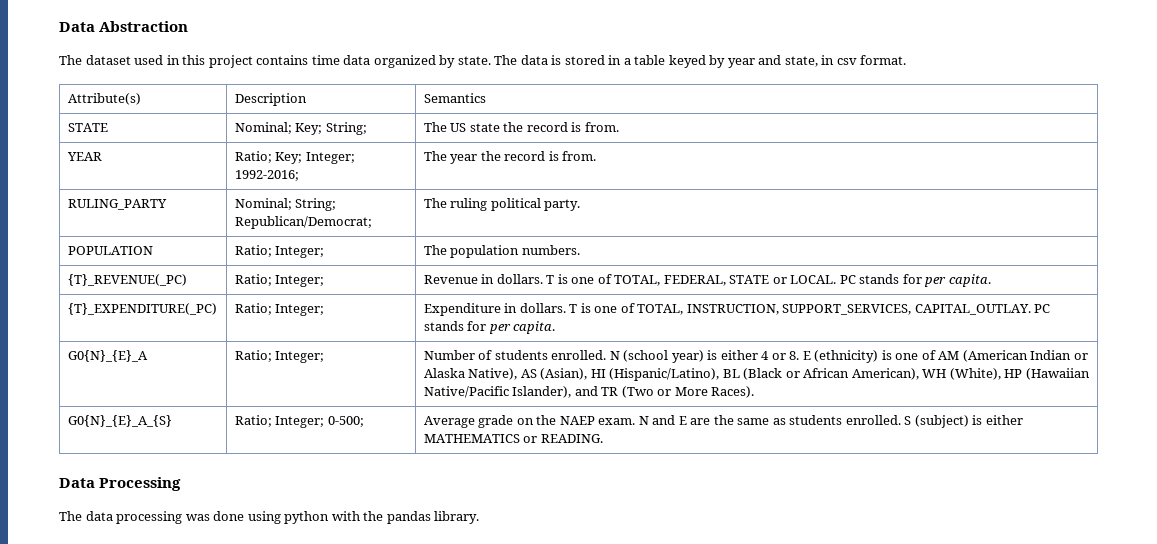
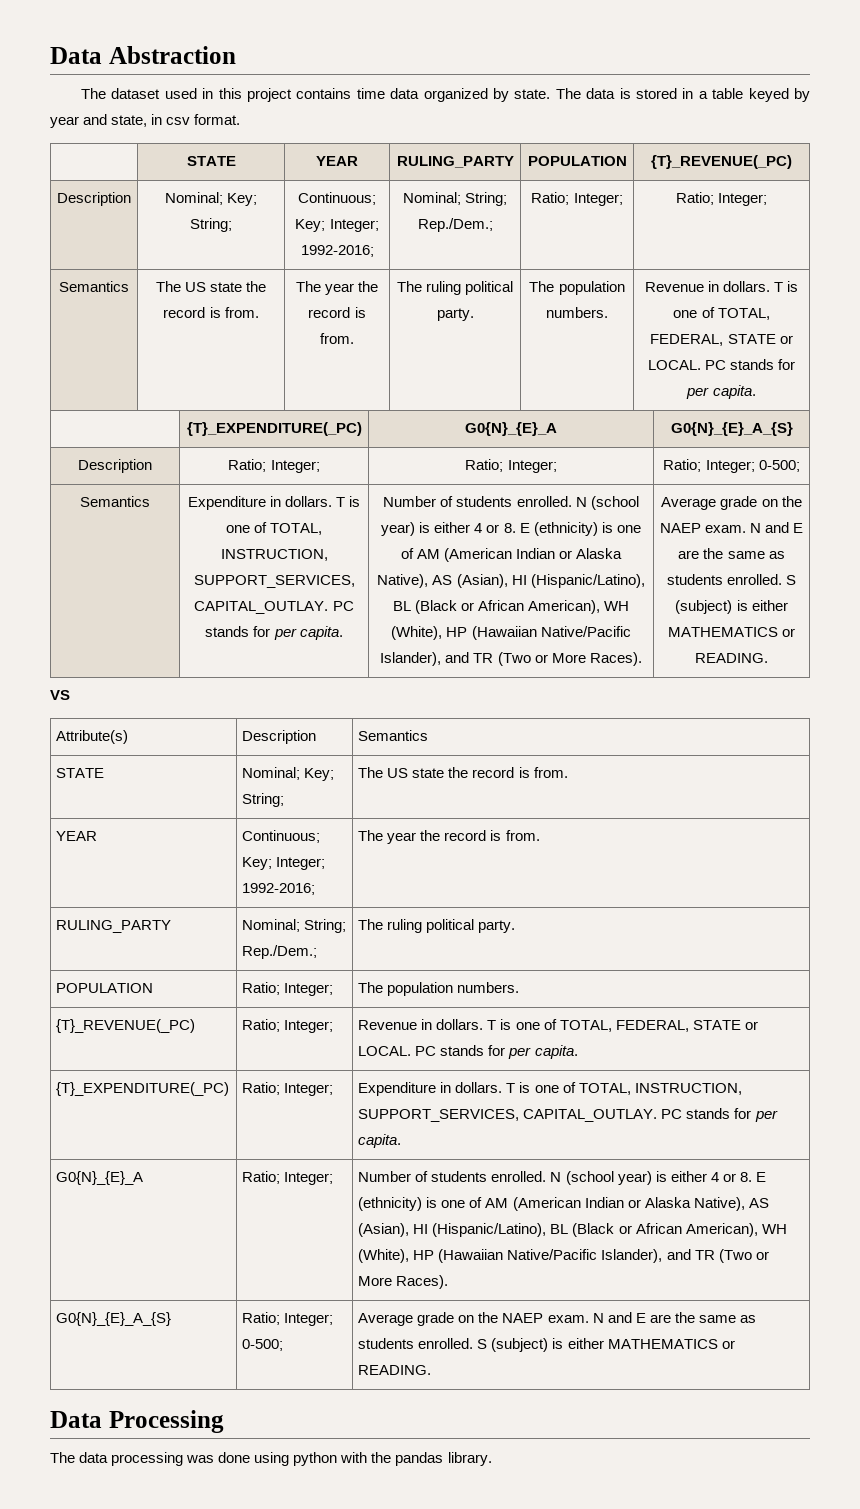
+ | STATE | YEAR | RULING_PARTY | POPULATION | {T}_REVENUE(_PC)
+ Description | Nominal; Key; String; | Continuous; Key; Integer; 1992-2016; | Nominal; String; Rep./Dem.; | Ratio; Integer; | Ratio; Integer;
+ Semantics | The US state the record is from. | The year the record is from. | The ruling political party. | The population numbers. | Revenue in dollars. T is one of TOTAL, FEDERAL, STATE or LOCAL. PC stands for per capita.
+ | {T}_EXPENDITURE(_PC) | G0{N}_{E}_A | G0{N}_{E}_A_{S}
+ Description | Ratio; Integer; | Ratio; Integer; | Ratio; Integer; 0-500;
+ Semantics | Expenditure in dollars. T is one of TOTAL, INSTRUCTION, SUPPORT_SERVICES, CAPITAL_OUTLAY. PC stands for per capita. | Number of students enrolled. N (school year) is either 4 or 8. E (ethnicity) is one of AM (American Indian or Alaska Native), AS (Asian), HI (Hispanic/Latino), BL (Black or African American), WH (White), HP (Hawaiian Native/Pacific Islander), and TR (Two or More Races). | Average grade on the NAEP exam. N and E are the same as students enrolled. S (subject) is either MATHEMATICS or READING.
+ VS
- YEAR | Ratio; Key; Integer; 1992-2016; | The year the record is from.
+ YEAR | Continuous; Key; Integer; 1992-2016; | The year the record is from.
- RULING_PARTY | Nominal; String; Republican/Democrat; | The ruling political party.
+ RULING_PARTY | Nominal; String; Rep./Dem.; | The ruling political party.

